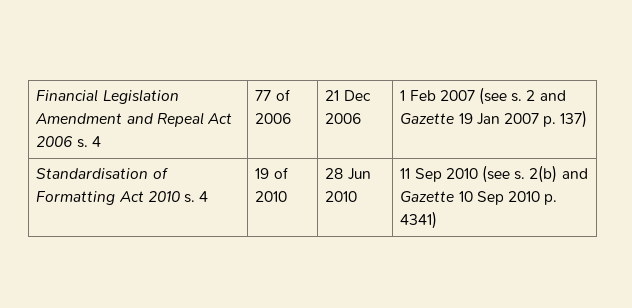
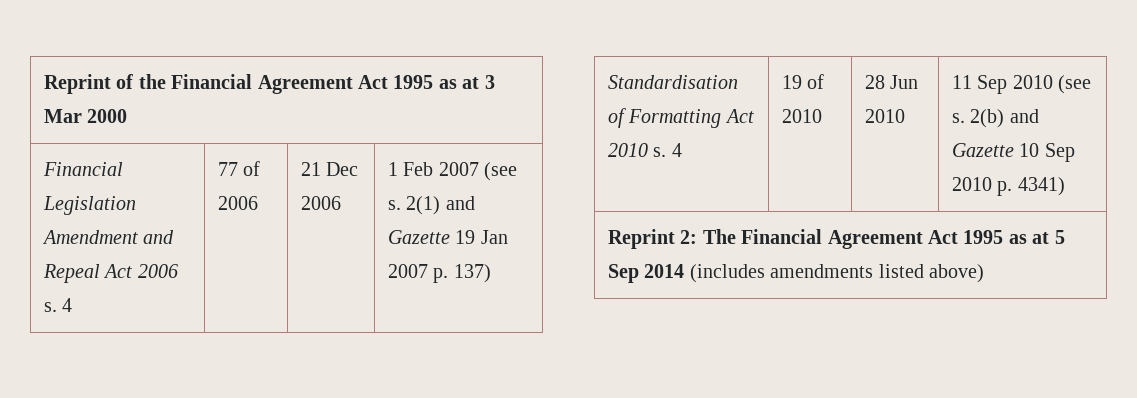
+ Reprint of the Financial Agreement Act 1995 as at 3 Mar 2000
- Financial Legislation Amendment and Repeal Act 2006 s. 4 | 77 of 2006 | 21 Dec 2006 | 1 Feb 2007 (see s. 2 and Gazette 19 Jan 2007 p. 137)
+ Financial Legislation Amendment and Repeal Act 2006 s. 4 | 77 of 2006 | 21 Dec 2006 | 1 Feb 2007 (see s. 2(1) and Gazette 19 Jan 2007 p. 137)
+ Reprint 2: The Financial Agreement Act 1995 as at 5 Sep 2014 (includes amendments listed above)

